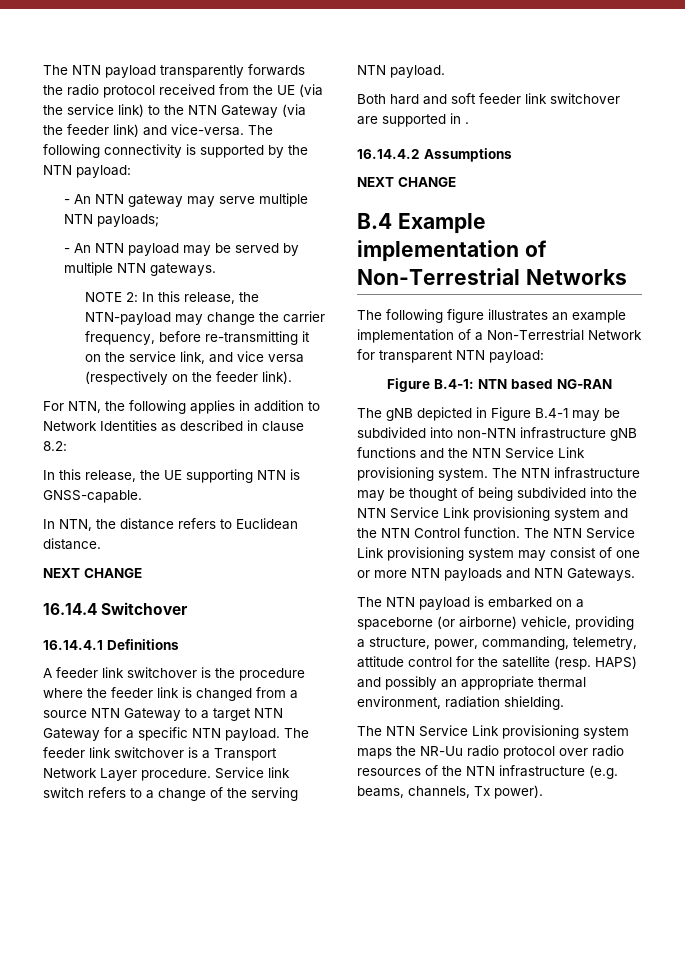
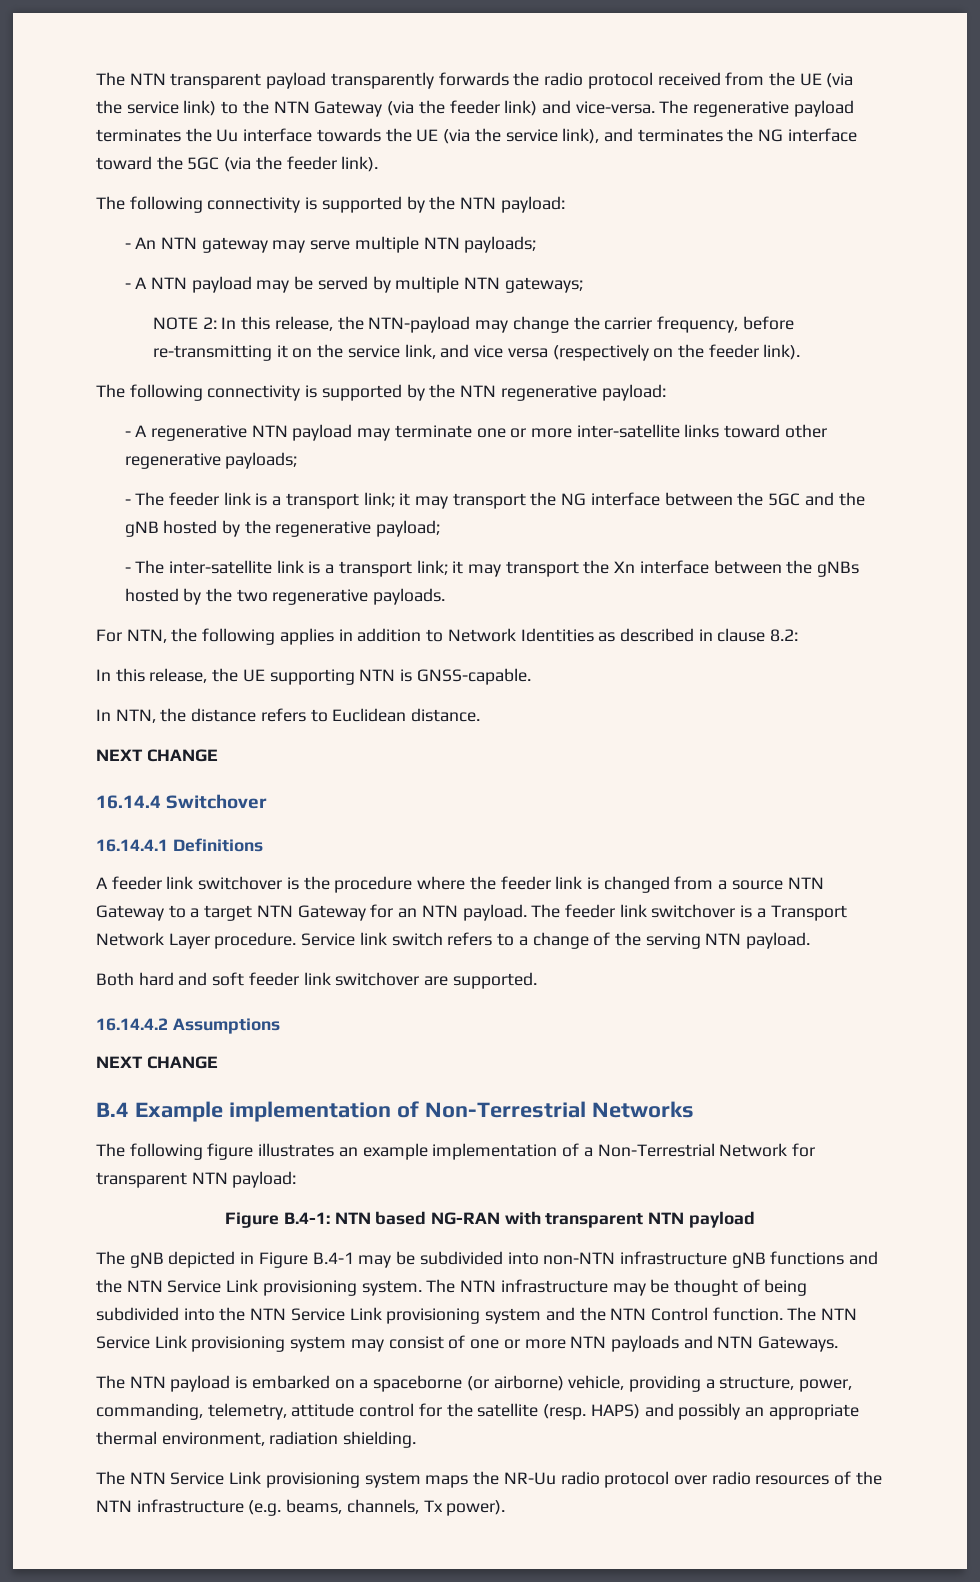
- The NTN payload transparently forwards the radio protocol received from the UE (via the service link) to the NTN Gateway (via the feeder link) and vice-versa.
+ The NTN transparent payload transparently forwards the radio protocol received from the UE (via the service link) to the NTN Gateway (via the feeder link) and vice-versa.
+ The regenerative payload terminates the Uu interface towards the UE (via the service link), and terminates the NG interface toward the 5GC (via the feeder link).
- - An NTN payload may be served by multiple NTN gateways.
+ - A NTN payload may be served by multiple NTN gateways;
+ The following connectivity is supported by the NTN regenerative payload:
+ - A regenerative NTN payload may terminate one or more inter-satellite links toward other regenerative payloads;
+ - The feeder link is a transport link; it may transport the NG interface between the 5GC and the gNB hosted by the regenerative payload;
+ - The inter-satellite link is a transport link; it may transport the Xn interface between the gNBs hosted by the two regenerative payloads.
- A feeder link switchover is the procedure where the feeder link is changed from a source NTN Gateway to a target NTN Gateway for a specific NTN payload.
+ A feeder link switchover is the procedure where the feeder link is changed from a source NTN Gateway to a target NTN Gateway for an NTN payload.
- Both hard and soft feeder link switchover are supported in .
+ Both hard and soft feeder link switchover are supported.
- Figure B.4-1: NTN based NG-RAN
+ Figure B.4-1: NTN based NG-RAN with transparent NTN payload

